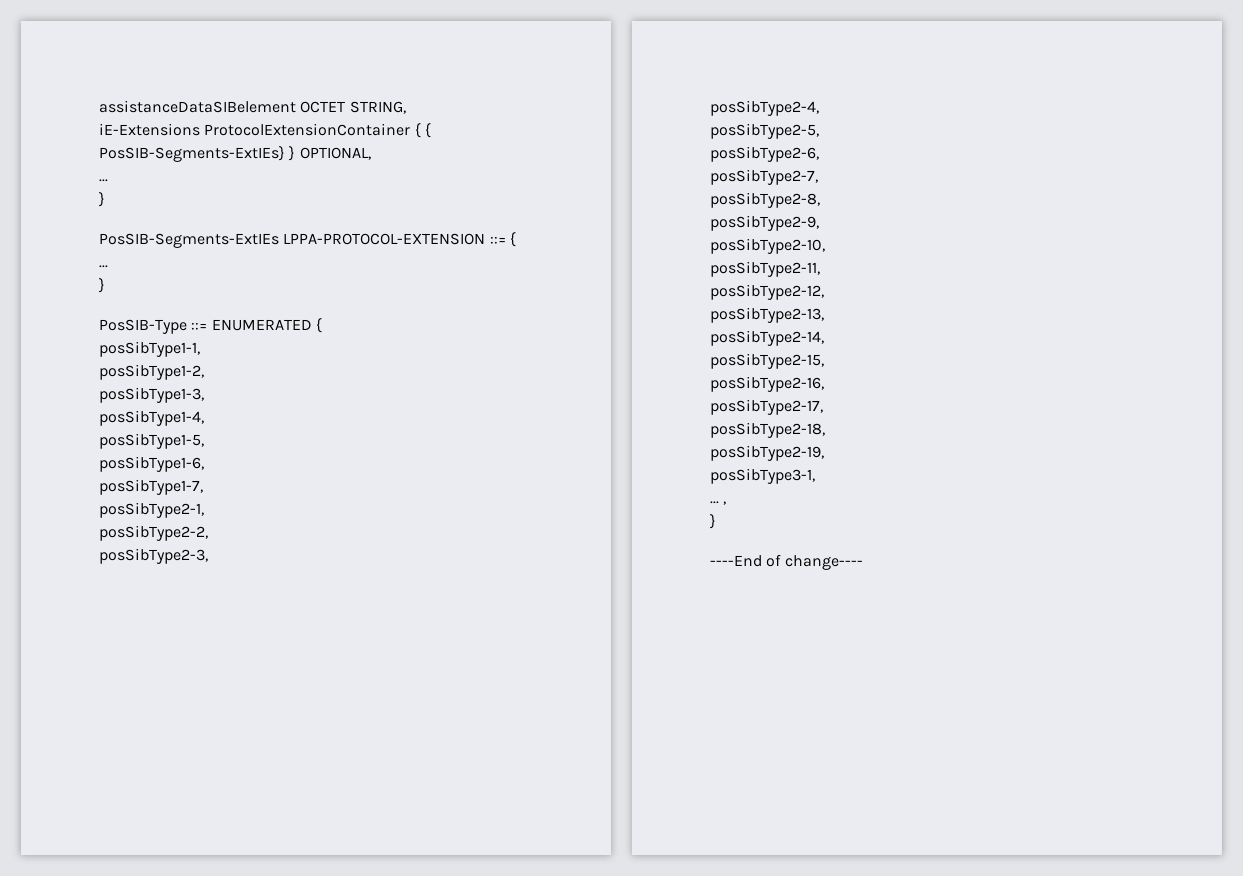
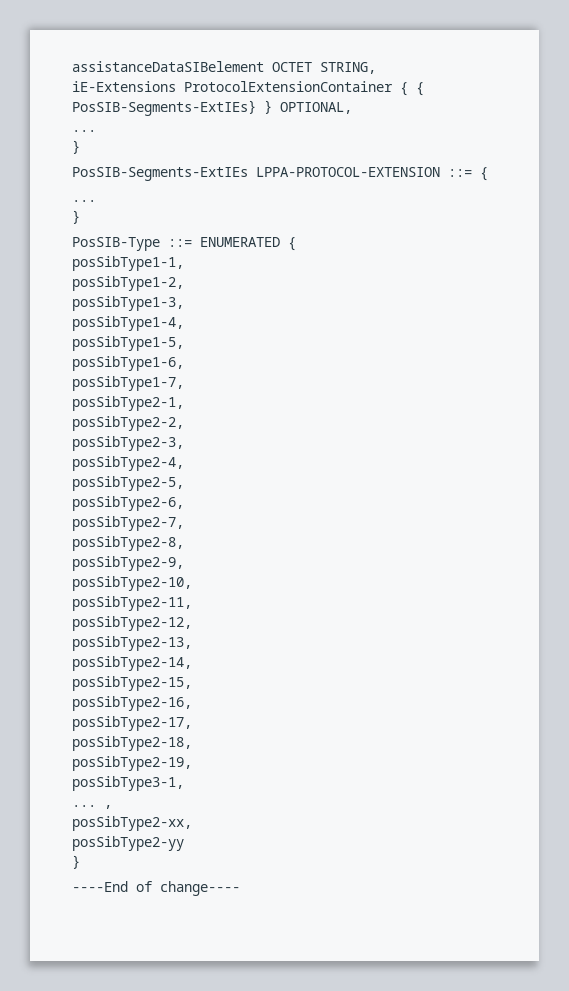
+ posSibType2-xx,
+ posSibType2-yy

